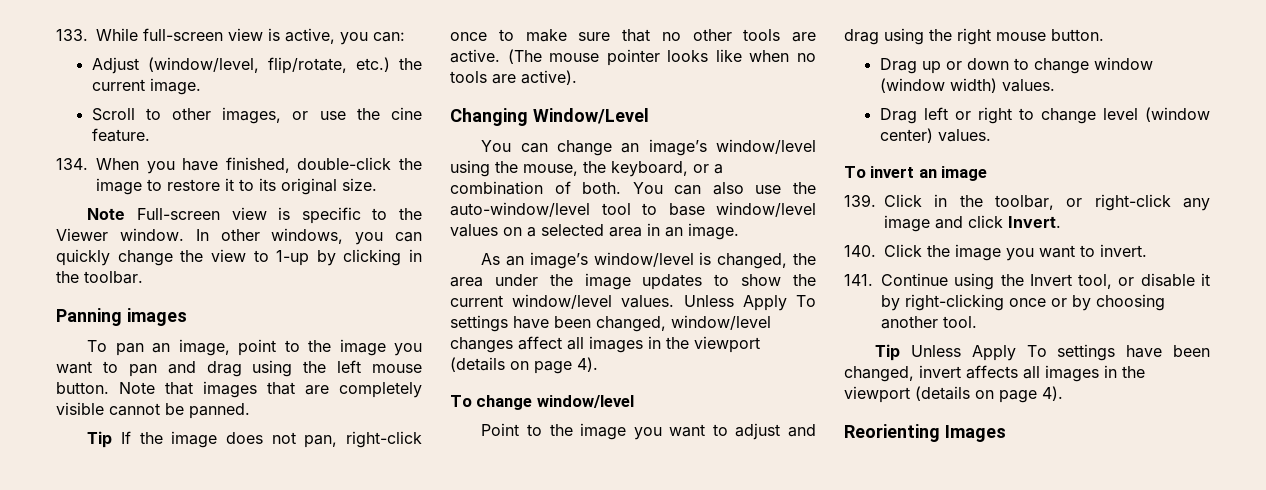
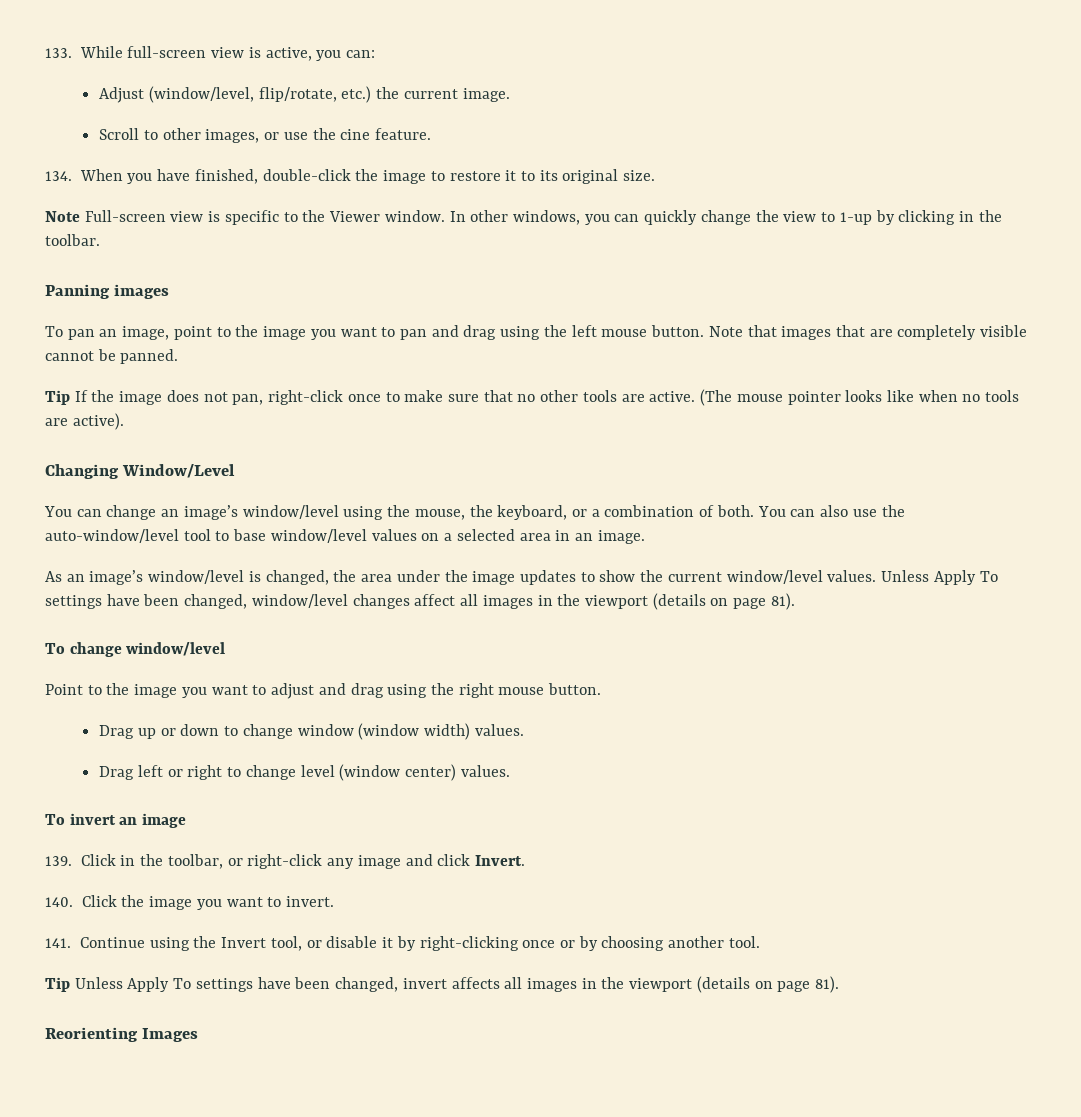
- Unless Apply To settings have been changed, window/level changes affect all images in the viewport (details on page 4).
+ Unless Apply To settings have been changed, window/level changes affect all images in the viewport (details on page 81).
- Tip Unless Apply To settings have been changed, invert affects all images in the viewport (details on page 4).
+ Tip Unless Apply To settings have been changed, invert affects all images in the viewport (details on page 81).

